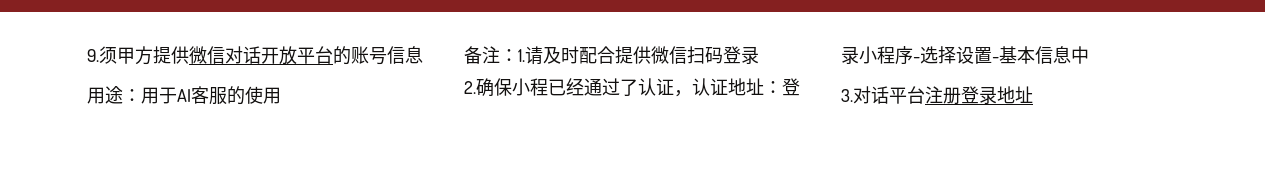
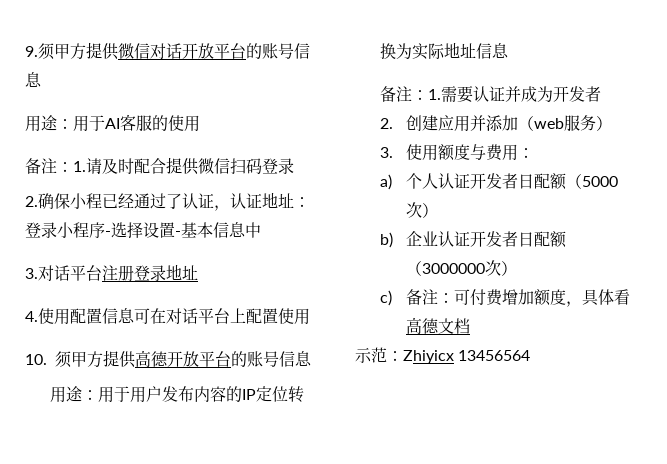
+ 4.使用配置信息可在对话平台上配置使用
+ 10.须甲方提供高德开放平台的账号信息
+ 用途：用于用户发布内容的IP定位转换为实际地址信息
+ 备注：1.需要认证并成为开发者
+ 2.创建应用并添加（web服务）
+ 3.使用额度与费用：
+ a)个人认证开发者日配额（5000次）
+ b)企业认证开发者日配额（3000000次）
+ c)备注：可付费增加额度，具体看高德文档
+ 示范：Zhiyicx 13456564

